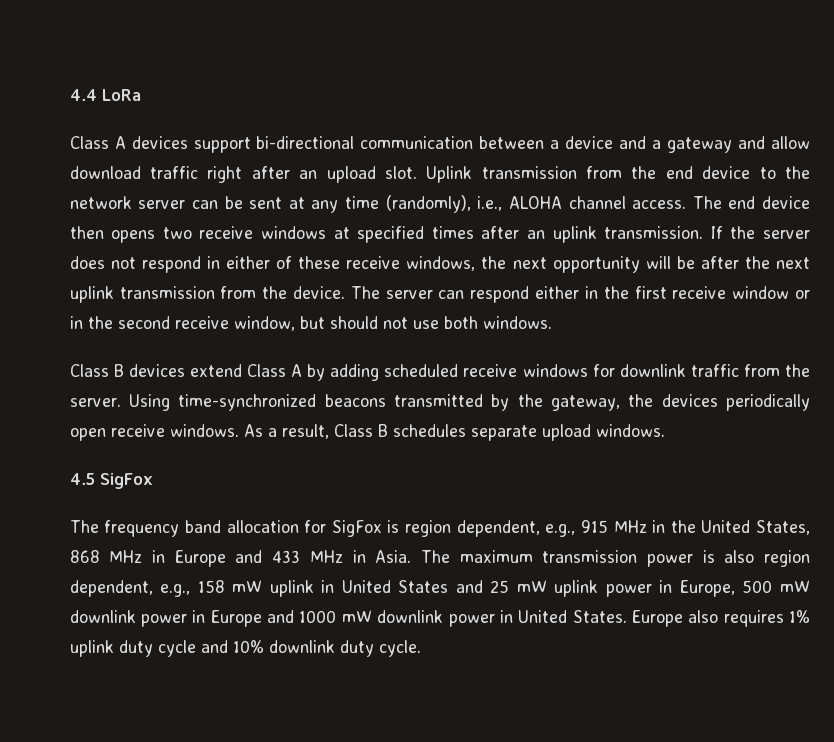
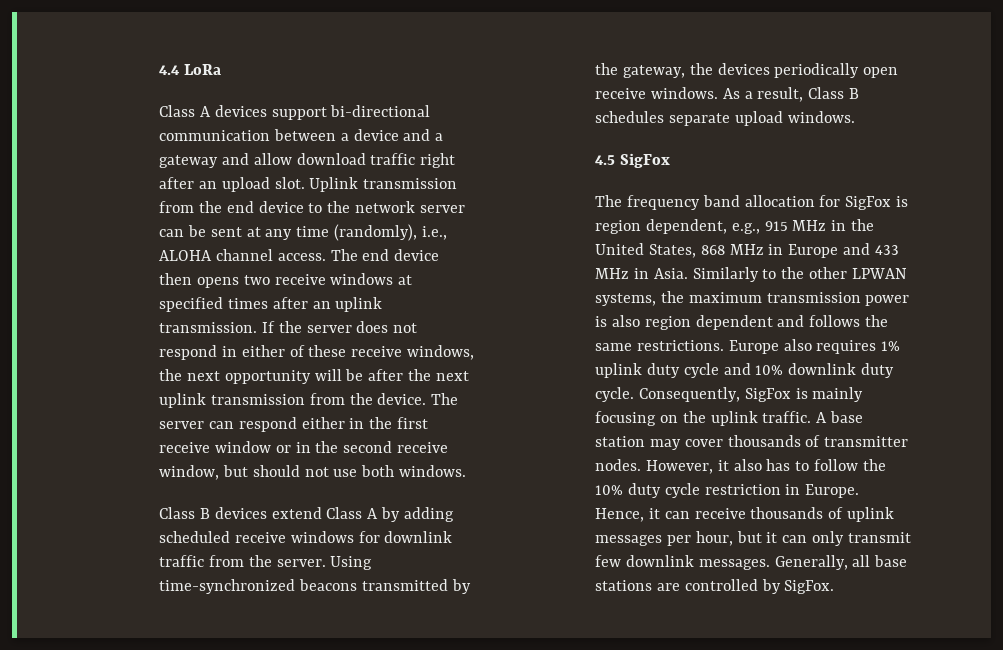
- The maximum transmission power is also region dependent, e.g., 158 mW uplink in United States and 25 mW uplink power in Europe, 500 mW downlink power in Europe and 1000 mW downlink power in United States.
+ Similarly to the other LPWAN systems, the maximum transmission power is also region dependent and follows the same restrictions.
+ Consequently, SigFox is mainly focusing on the uplink traffic. A base station may cover thousands of transmitter nodes. However, it also has to follow the 10% duty cycle restriction in Europe. Hence, it can receive thousands of uplink messages per hour, but it can only transmit few downlink messages. Generally, all base stations are controlled by SigFox.

